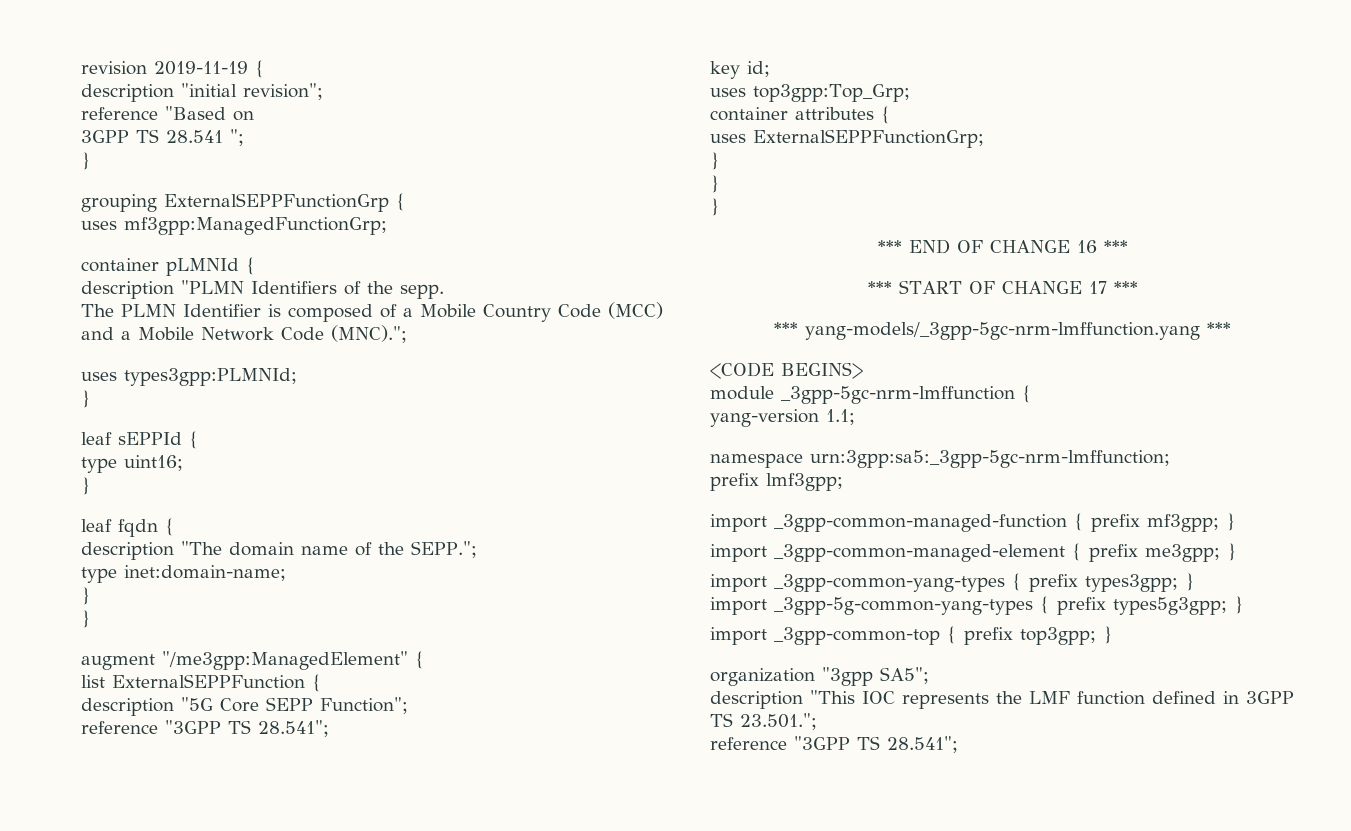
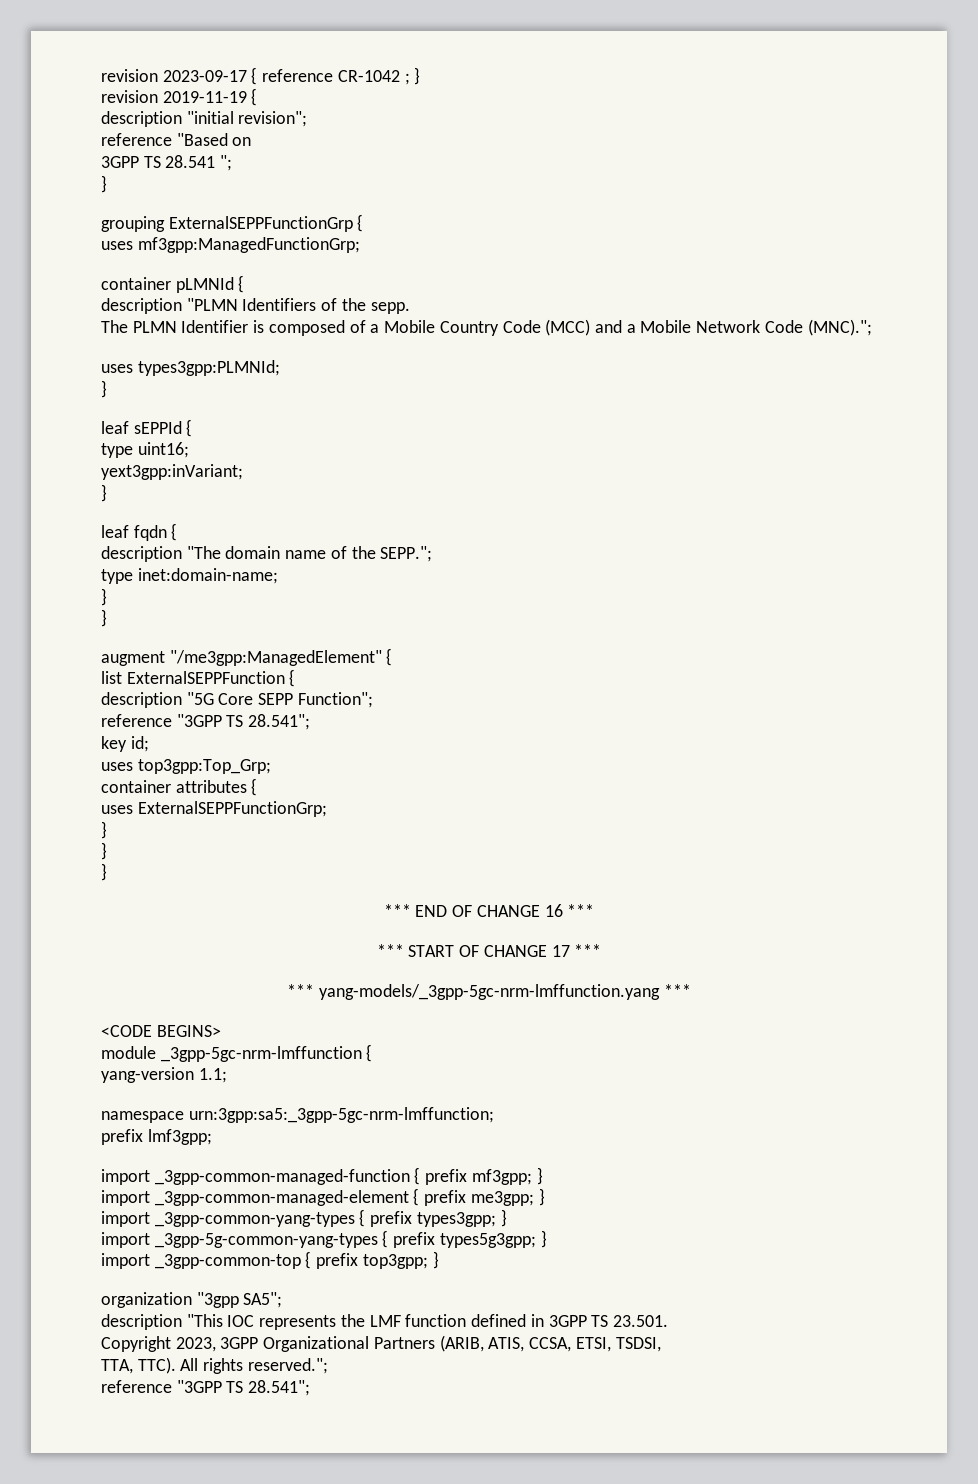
+ revision 2023-09-17 { reference CR-1042 ; }
+ yext3gpp:inVariant;
- description "This IOC represents the LMF function defined in 3GPP TS 23.501.";
+ description "This IOC represents the LMF function defined in 3GPP TS 23.501.
+ Copyright 2023, 3GPP Organizational Partners (ARIB, ATIS, CCSA, ETSI, TSDSI,
+ TTA, TTC). All rights reserved.";

